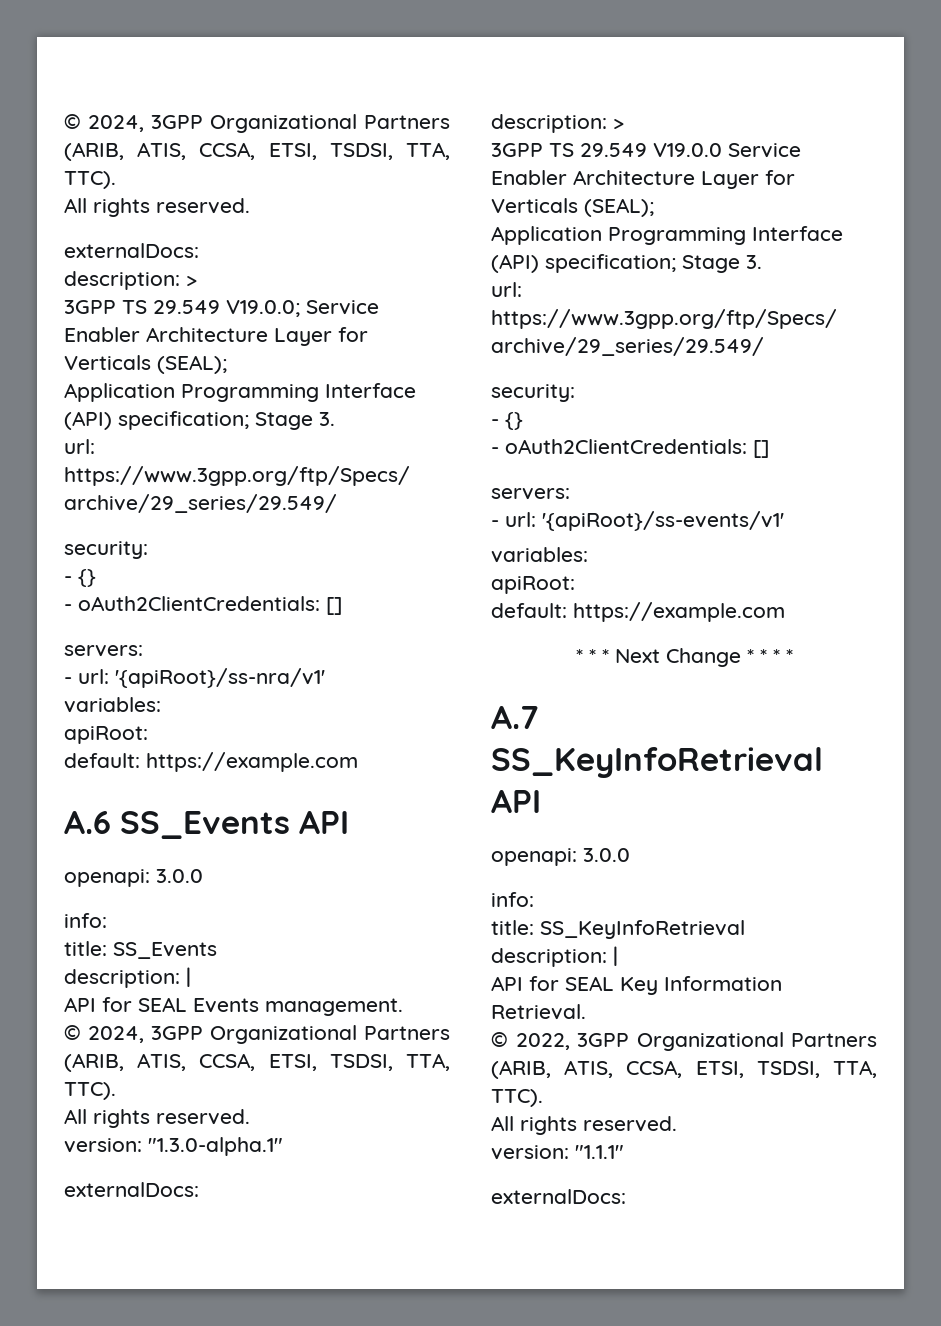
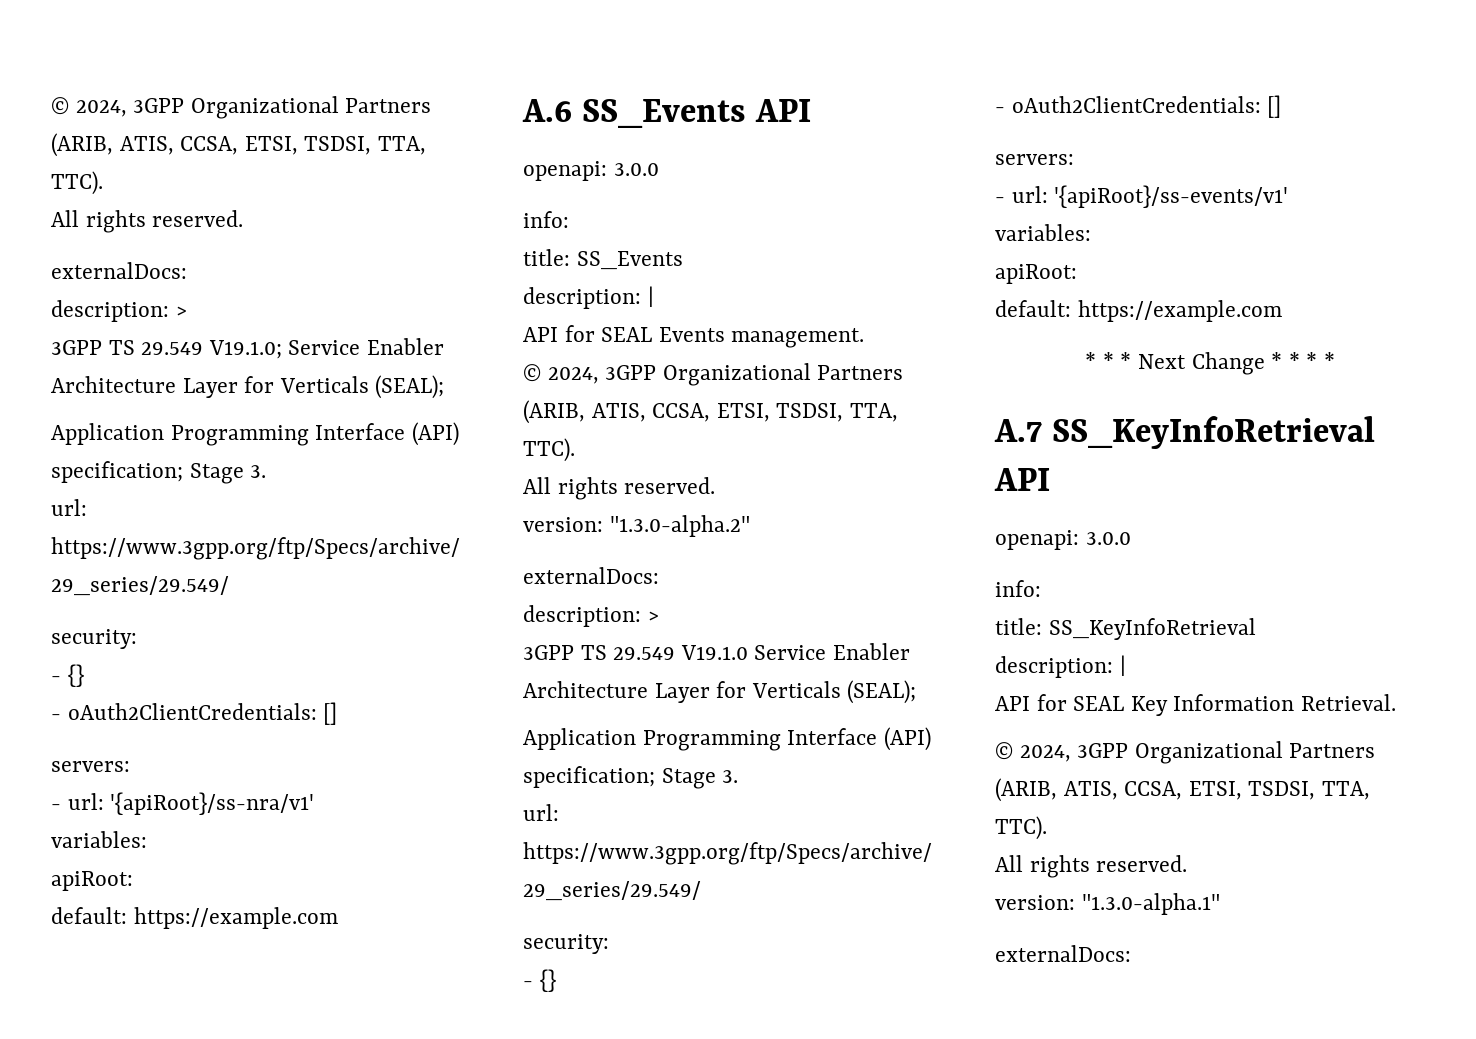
- 3GPP TS 29.549 V19.0.0; Service Enabler Architecture Layer for Verticals (SEAL);
+ 3GPP TS 29.549 V19.1.0; Service Enabler Architecture Layer for Verticals (SEAL);
- version: "1.3.0-alpha.1"
+ version: "1.3.0-alpha.2"
  externalDocs:
  description: >
- 3GPP TS 29.549 V19.0.0 Service Enabler Architecture Layer for Verticals (SEAL);
+ 3GPP TS 29.549 V19.1.0 Service Enabler Architecture Layer for Verticals (SEAL);
  API for SEAL Key Information Retrieval.
- © 2022, 3GPP Organizational Partners (ARIB, ATIS, CCSA, ETSI, TSDSI, TTA, TTC).
+ © 2024, 3GPP Organizational Partners (ARIB, ATIS, CCSA, ETSI, TSDSI, TTA, TTC).
- version: "1.1.1"
+ version: "1.3.0-alpha.1"

